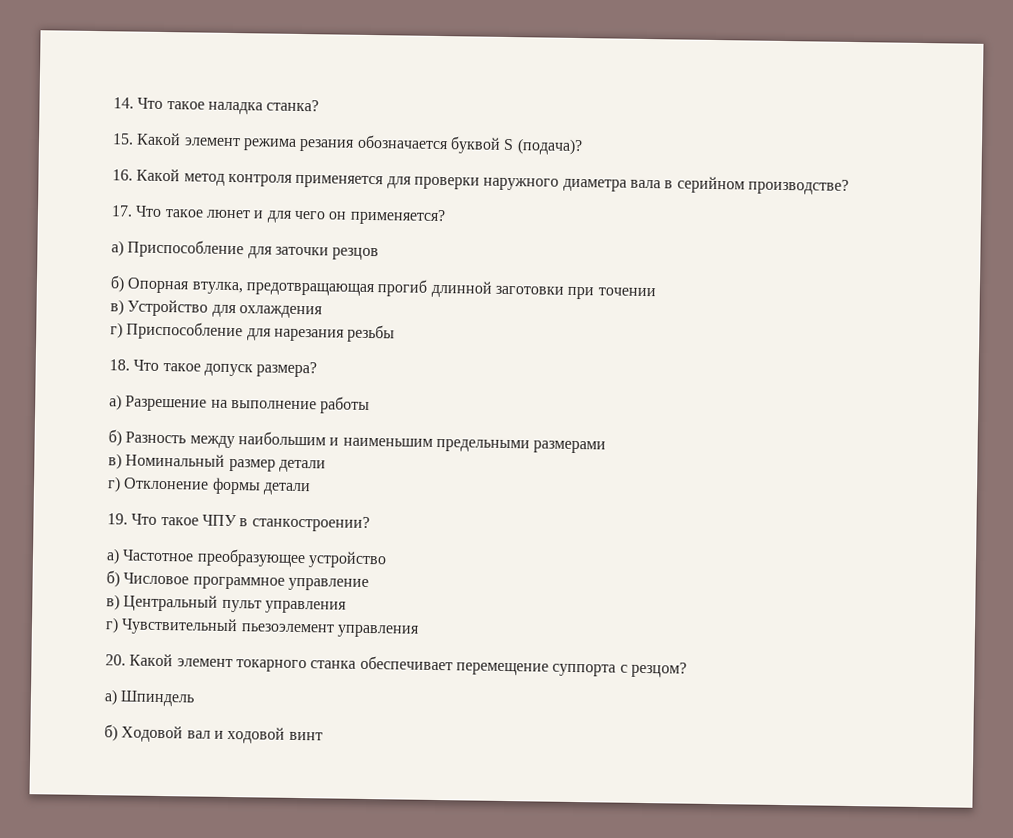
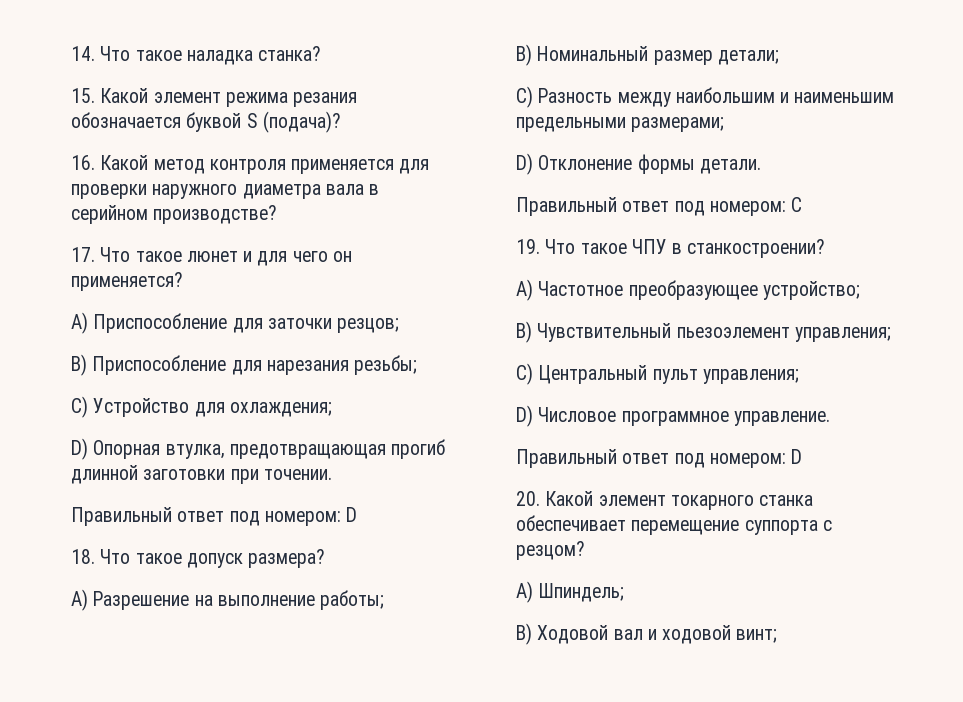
- а) Приспособление для заточки резцов
- б) Опорная втулка, предотвращающая прогиб длинной заготовки при точении
- в) Устройство для охлаждения
- г) Приспособление для нарезания резьбы
+ A) Приспособление для заточки резцов;
+ B) Приспособление для нарезания резьбы;
+ C) Устройство для охлаждения;
+ D) Опорная втулка, предотвращающая прогиб длинной заготовки при точении.
+ Правильный ответ под номером: D
- а) Разрешение на выполнение работы
- б) Разность между наибольшим и наименьшим предельными размерами
- в) Номинальный размер детали
- г) Отклонение формы детали
+ A) Разрешение на выполнение работы;
+ B) Номинальный размер детали;
+ C) Разность между наибольшим и наименьшим предельными размерами;
+ D) Отклонение формы детали.
+ Правильный ответ под номером: C
- а) Частотное преобразующее устройство
- б) Числовое программное управление
- в) Центральный пульт управления
- г) Чувствительный пьезоэлемент управления
+ A) Частотное преобразующее устройство;
+ B) Чувствительный пьезоэлемент управления;
+ C) Центральный пульт управления;
+ D) Числовое программное управление.
+ Правильный ответ под номером: D
- а) Шпиндель
- б) Ходовой вал и ходовой винт
+ A) Шпиндель;
+ B) Ходовой вал и ходовой винт;

